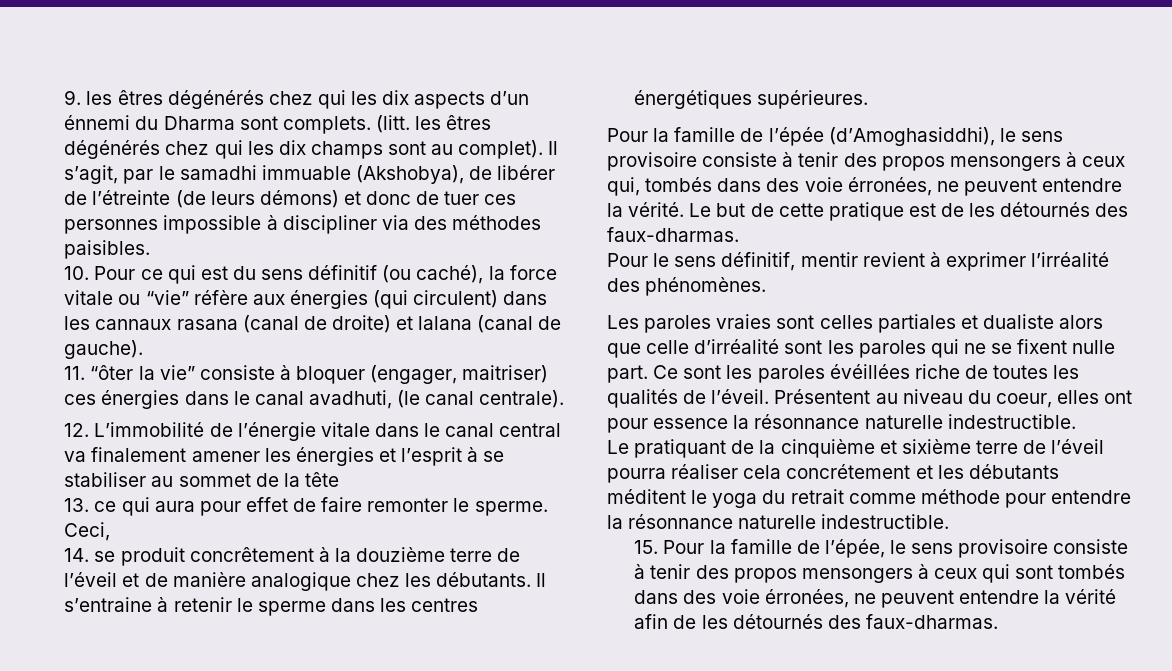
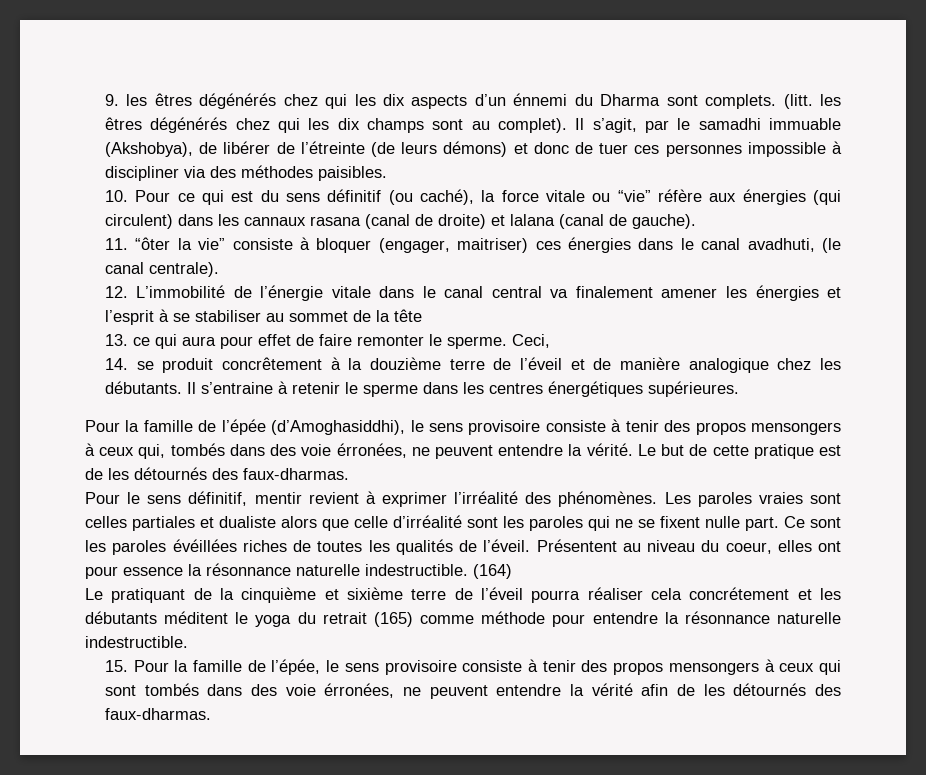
- Pour le sens définitif, mentir revient à exprimer l’irréalité des phénomènes.
- Les paroles vraies sont celles partiales et dualiste alors que celle d’irréalité sont les paroles qui ne se fixent nulle part.
+ Pour le sens définitif, mentir revient à exprimer l’irréalité des phénomènes. Les paroles vraies sont celles partiales et dualiste alors que celle d’irréalité sont les paroles qui ne se fixent nulle part.
- Ce sont les paroles évéillées riche de toutes les qualités de l’éveil.
+ Ce sont les paroles évéillées riches de toutes les qualités de l’éveil.
+ (164)
- Le pratiquant de la cinquième et sixième terre de l’éveil pourra réaliser cela concrétement et les débutants méditent le yoga du retrait comme méthode pour entendre la résonnance naturelle indestructible.
+ Le pratiquant de la cinquième et sixième terre de l’éveil pourra réaliser cela concrétement et les débutants méditent le yoga du retrait (165) comme méthode pour entendre la résonnance naturelle indestructible.

